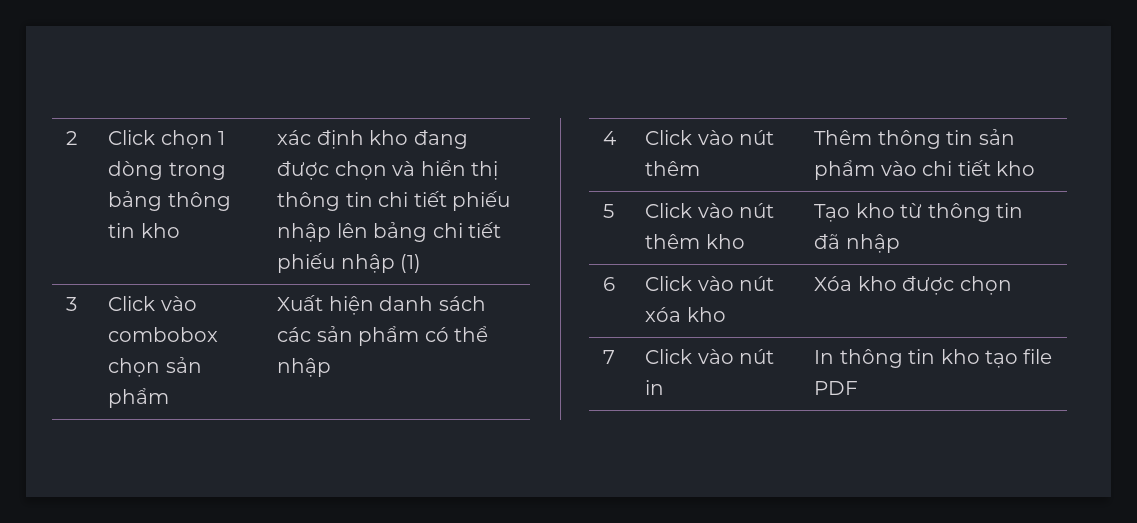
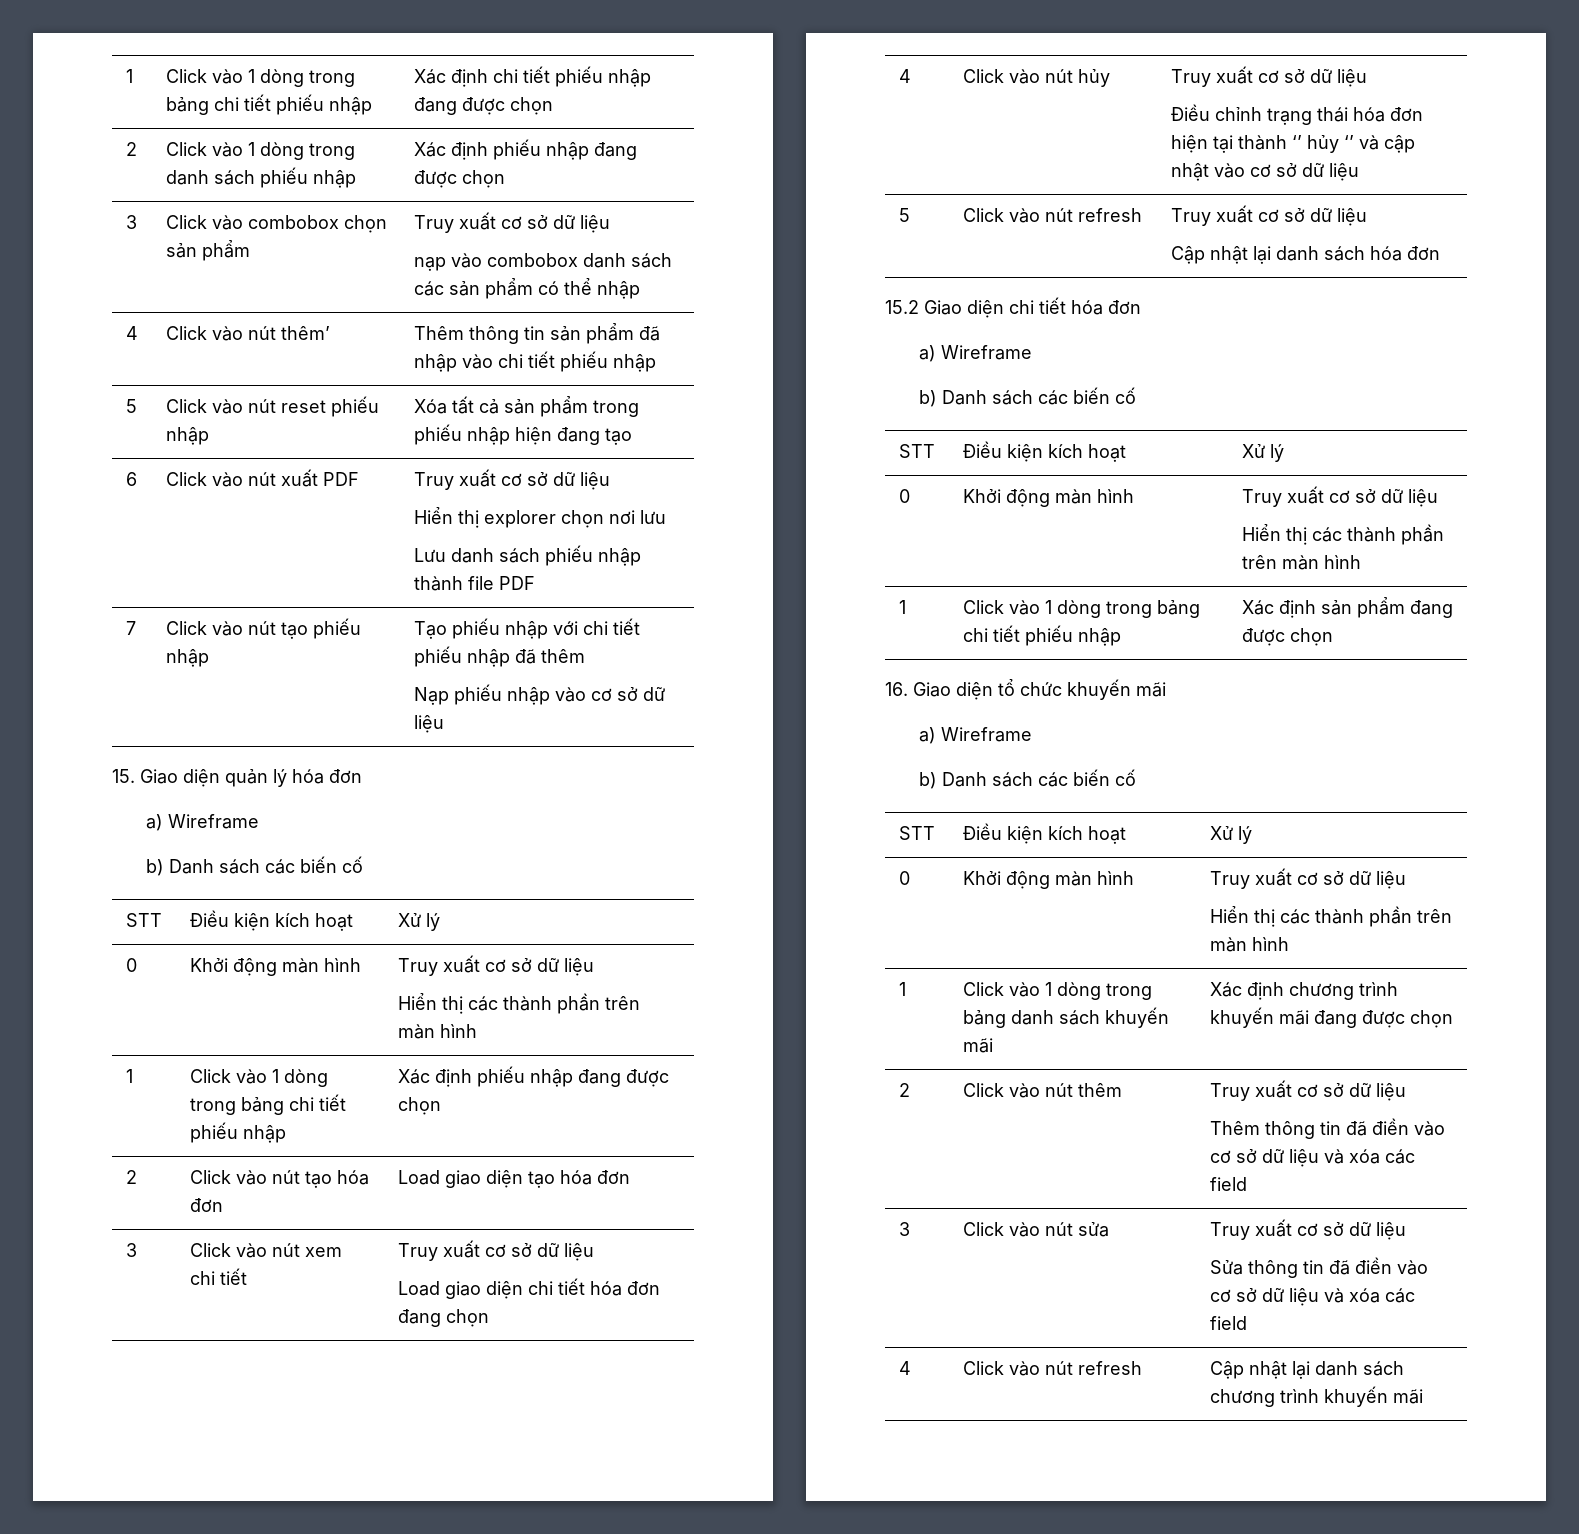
- 2 | Click chọn 1 dòng trong bảng thông tin kho | xác định kho đang được chọn và hiển thị thông tin chi tiết phiếu nhập lên bảng chi tiết phiếu nhập (1)
+ 1 | Click vào 1 dòng trong bảng chi tiết phiếu nhập | Xác định chi tiết phiếu nhập đang được chọn
+ 2 | Click vào 1 dòng trong danh sách phiếu nhập | Xác định phiếu nhập đang được chọn
- 3 | Click vào combobox chọn sản phẩm | Xuất hiện danh sách các sản phẩm có thể nhập
+ 3 | Click vào combobox chọn sản phẩm | Truy xuất cơ sở dữ liệu
+ nạp vào combobox danh sách các sản phẩm có thể nhập
- 4 | Click vào nút thêm | Thêm thông tin sản phẩm vào chi tiết kho
- 5 | Click vào nút thêm kho | Tạo kho từ thông tin đã nhập
- 6 | Click vào nút xóa kho | Xóa kho được chọn
- 7 | Click vào nút in | In thông tin kho tạo file PDF
+ 4 | Click vào nút thêm’ | Thêm thông tin sản phẩm đã nhập vào chi tiết phiếu nhập
+ 5 | Click vào nút reset phiếu nhập | Xóa tất cả sản phẩm trong phiếu nhập hiện đang tạo
+ 6 | Click vào nút xuất PDF | Truy xuất cơ sở dữ liệu
+ Hiển thị explorer chọn nơi lưu
+ Lưu danh sách phiếu nhập thành file PDF
+ 7 | Click vào nút tạo phiếu nhập | Tạo phiếu nhập với chi tiết phiếu nhập đã thêm
+ Nạp phiếu nhập vào cơ sở dữ liệu
+ 15. Giao diện quản lý hóa đơn
+ a) Wireframe
+ b) Danh sách các biến cố
+ STT | Điều kiện kích hoạt | Xử lý
+ 0 | Khởi động màn hình | Truy xuất cơ sở dữ liệu
+ Hiển thị các thành phần trên màn hình
+ 1 | Click vào 1 dòng trong bảng chi tiết phiếu nhập | Xác định phiếu nhập đang được chọn
+ 2 | Click vào nút tạo hóa đơn | Load giao diện tạo hóa đơn
+ 3 | Click vào nút xem chi tiết | Truy xuất cơ sở dữ liệu
+ Load giao diện chi tiết hóa đơn đang chọn
+ 4 | Click vào nút hủy | Truy xuất cơ sở dữ liệu
+ Điều chỉnh trạng thái hóa đơn hiện tại thành ‘’ hủy ‘’ và cập nhật vào cơ sở dữ liệu
+ 5 | Click vào nút refresh | Truy xuất cơ sở dữ liệu
+ Cập nhật lại danh sách hóa đơn
+ 15.2 Giao diện chi tiết hóa đơn
+ a) Wireframe
+ b) Danh sách các biến cố
+ STT | Điều kiện kích hoạt | Xử lý
+ 0 | Khởi động màn hình | Truy xuất cơ sở dữ liệu
+ Hiển thị các thành phần trên màn hình
+ 1 | Click vào 1 dòng trong bảng chi tiết phiếu nhập | Xác định sản phẩm đang được chọn
+ 16. Giao diện tổ chức khuyến mãi
+ a) Wireframe
+ b) Danh sách các biến cố
+ STT | Điều kiện kích hoạt | Xử lý
+ 0 | Khởi động màn hình | Truy xuất cơ sở dữ liệu
+ Hiển thị các thành phần trên màn hình
+ 1 | Click vào 1 dòng trong bảng danh sách khuyến mãi | Xác định chương trình khuyến mãi đang được chọn
+ 2 | Click vào nút thêm | Truy xuất cơ sở dữ liệu
+ Thêm thông tin đã điền vào cơ sở dữ liệu và xóa các field
+ 3 | Click vào nút sửa | Truy xuất cơ sở dữ liệu
+ Sửa thông tin đã điền vào cơ sở dữ liệu và xóa các field
+ 4 | Click vào nút refresh | Cập nhật lại danh sách chương trình khuyến mãi

